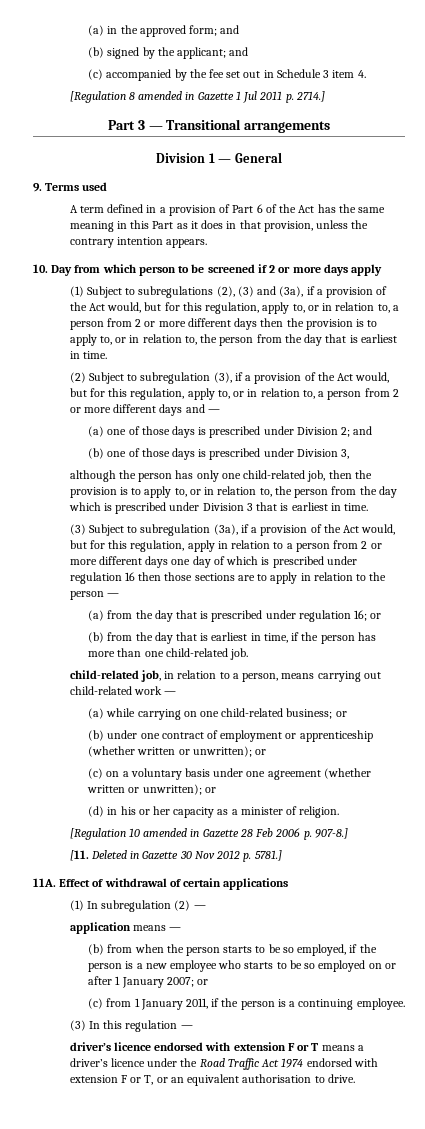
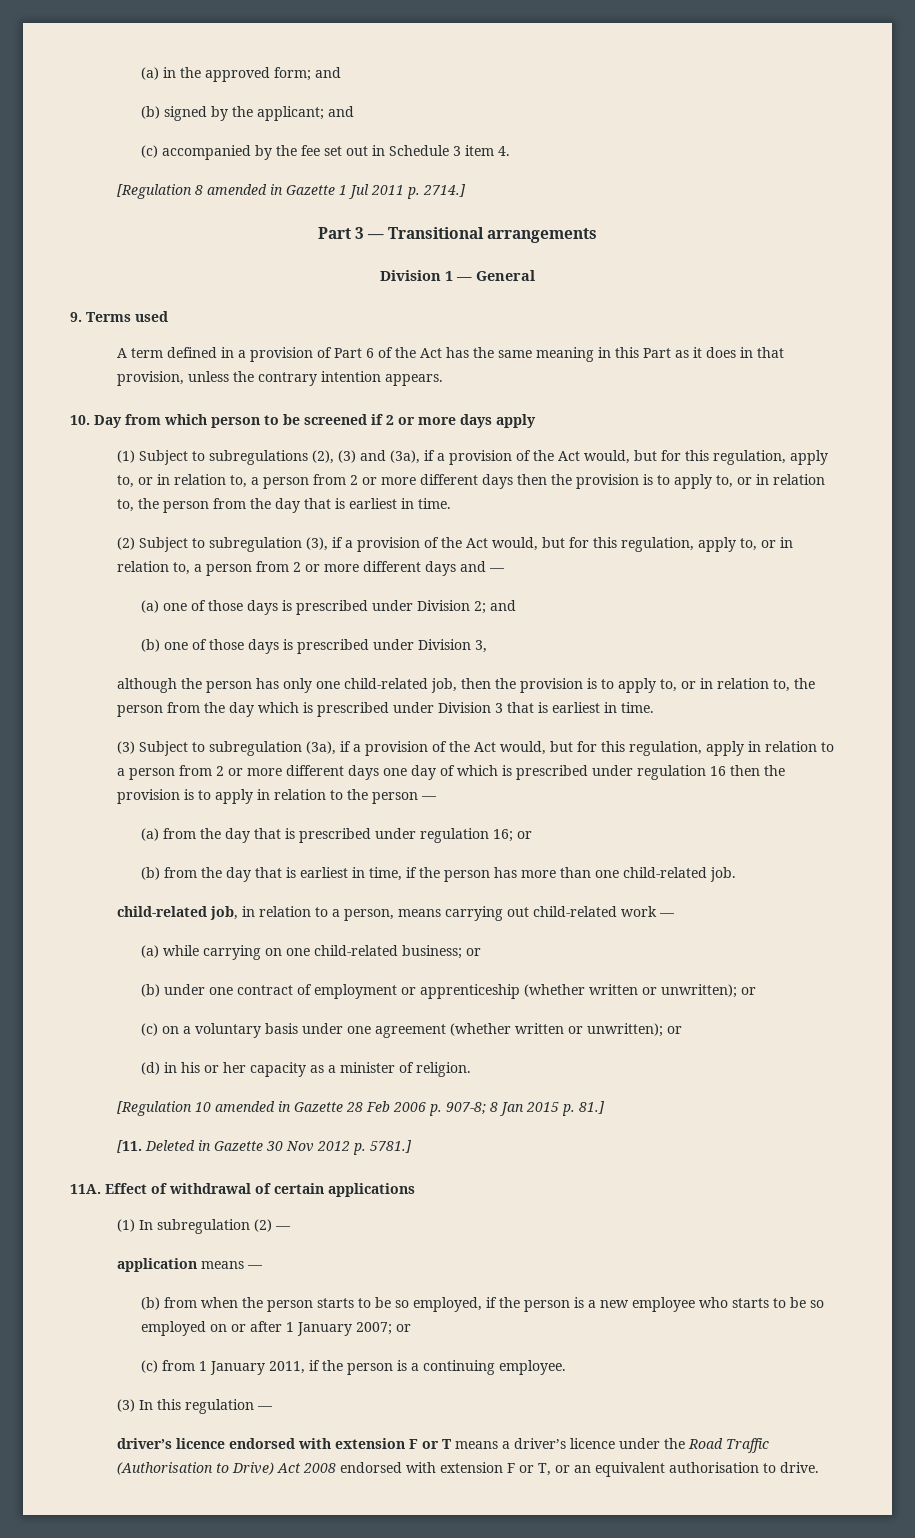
- (3) Subject to subregulation (3a), if a provision of the Act would, but for this regulation, apply in relation to a person from 2 or more different days one day of which is prescribed under regulation 16 then those sections are to apply in relation to the person —
+ (3) Subject to subregulation (3a), if a provision of the Act would, but for this regulation, apply in relation to a person from 2 or more different days one day of which is prescribed under regulation 16 then the provision is to apply in relation to the person —
- [Regulation 10 amended in Gazette 28 Feb 2006 p. 907-8.]
+ [Regulation 10 amended in Gazette 28 Feb 2006 p. 907-8; 8 Jan 2015 p. 81.]
- driver’s licence endorsed with extension F or T means a driver’s licence under the Road Traffic Act 1974 endorsed with extension F or T, or an equivalent authorisation to drive.
+ driver’s licence endorsed with extension F or T means a driver’s licence under the Road Traffic (Authorisation to Drive) Act 2008 endorsed with extension F or T, or an equivalent authorisation to drive.

